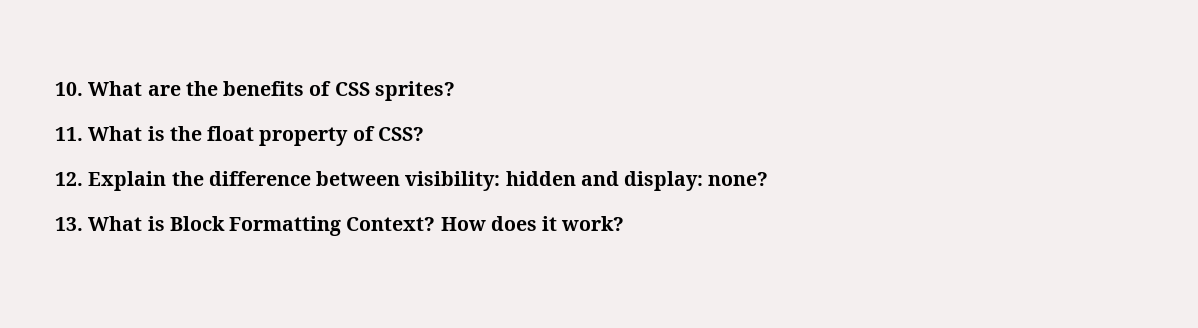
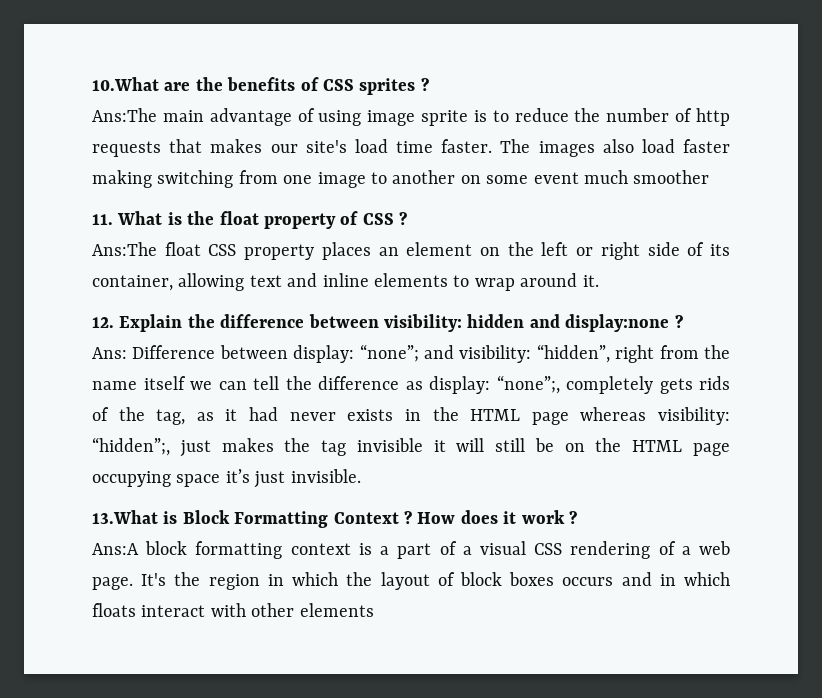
- 10. What are the benefits of CSS sprites?
+ 10.What are the benefits of CSS sprites ?
+ Ans:The main advantage of using image sprite is to reduce the number of http requests that makes our site's load time faster. The images also load faster making switching from one image to another on some event much smoother
- 11. What is the float property of CSS?
+ 11. What is the float property of CSS ?
+ Ans:The float CSS property places an element on the left or right side of its container, allowing text and inline elements to wrap around it.
- 12. Explain the difference between visibility: hidden and display: none?
- 13. What is Block Formatting Context?
+ 12. Explain the difference between visibility: hidden and display:none ?
+ Ans: Difference between display: “none”; and visibility: “hidden”, right from the name itself we can tell the difference as display: “none”;, completely gets rids of the tag, as it had never exists in the HTML page whereas visibility: “hidden”;, just makes the tag invisible it will still be on the HTML page occupying space it’s just invisible.
+ 13.What is Block Formatting Context ?
- How does it work?
+ How does it work ?
+ Ans:A block formatting context is a part of a visual CSS rendering of a web page. It's the region in which the layout of block boxes occurs and in which floats interact with other elements

